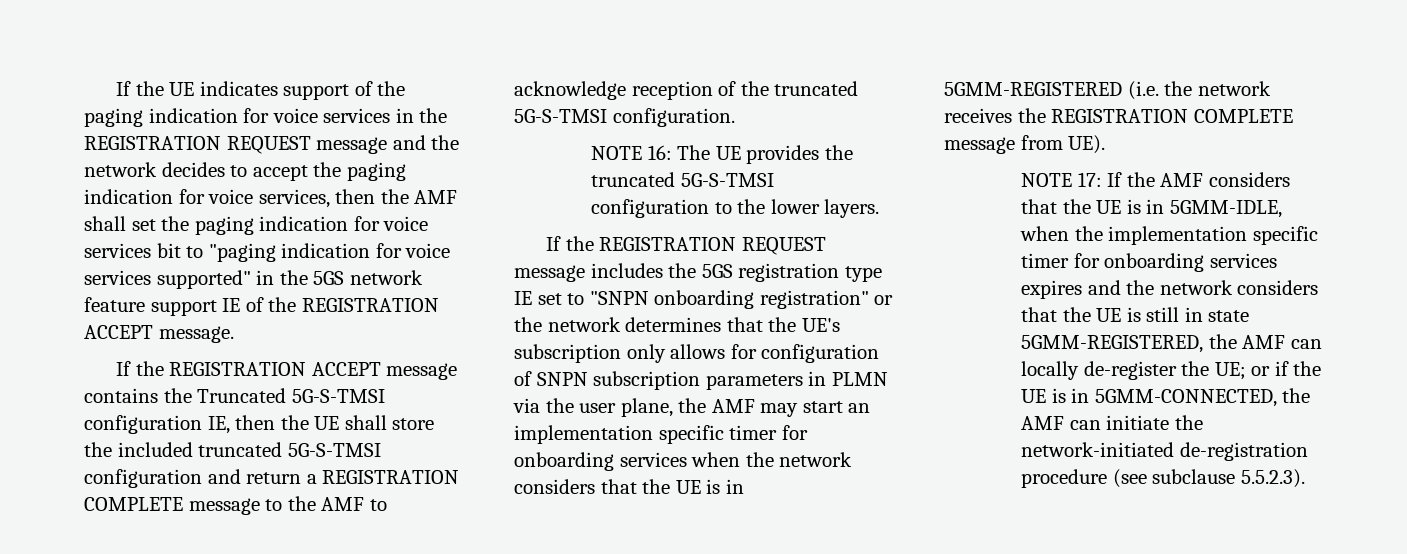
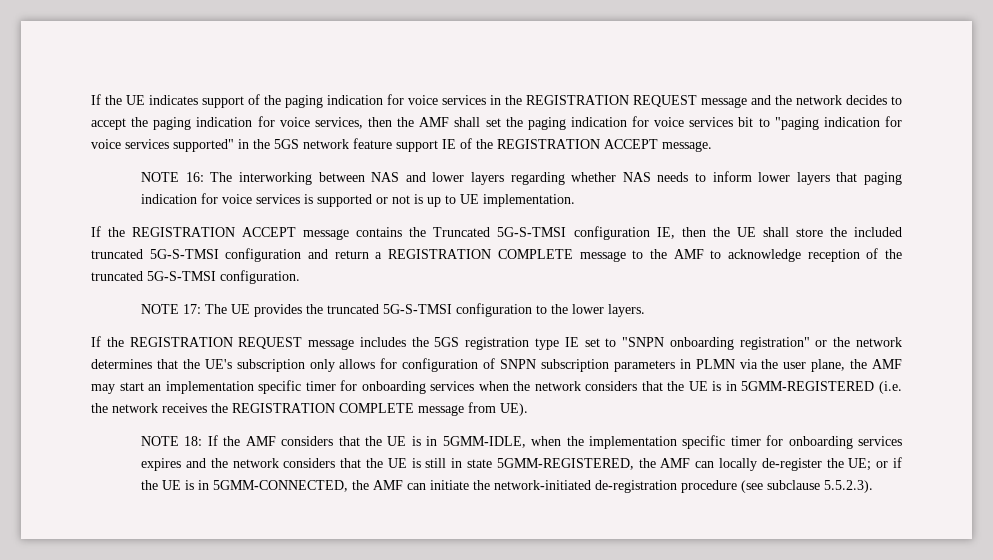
+ NOTE 16: The interworking between NAS and lower layers regarding whether NAS needs to inform lower layers that paging indication for voice services is supported or not is up to UE implementation.
- NOTE 16: The UE provides the truncated 5G-S-TMSI configuration to the lower layers.
+ NOTE 17: The UE provides the truncated 5G-S-TMSI configuration to the lower layers.
- NOTE 17: If the AMF considers that the UE is in 5GMM-IDLE, when the implementation specific timer for onboarding services expires and the network considers that the UE is still in state 5GMM-REGISTERED, the AMF can locally de-register the UE; or if the UE is in 5GMM-CONNECTED, the AMF can initiate the network-initiated de-registration procedure (see subclause 5.5.2.3).
+ NOTE 18: If the AMF considers that the UE is in 5GMM-IDLE, when the implementation specific timer for onboarding services expires and the network considers that the UE is still in state 5GMM-REGISTERED, the AMF can locally de-register the UE; or if the UE is in 5GMM-CONNECTED, the AMF can initiate the network-initiated de-registration procedure (see subclause 5.5.2.3).

